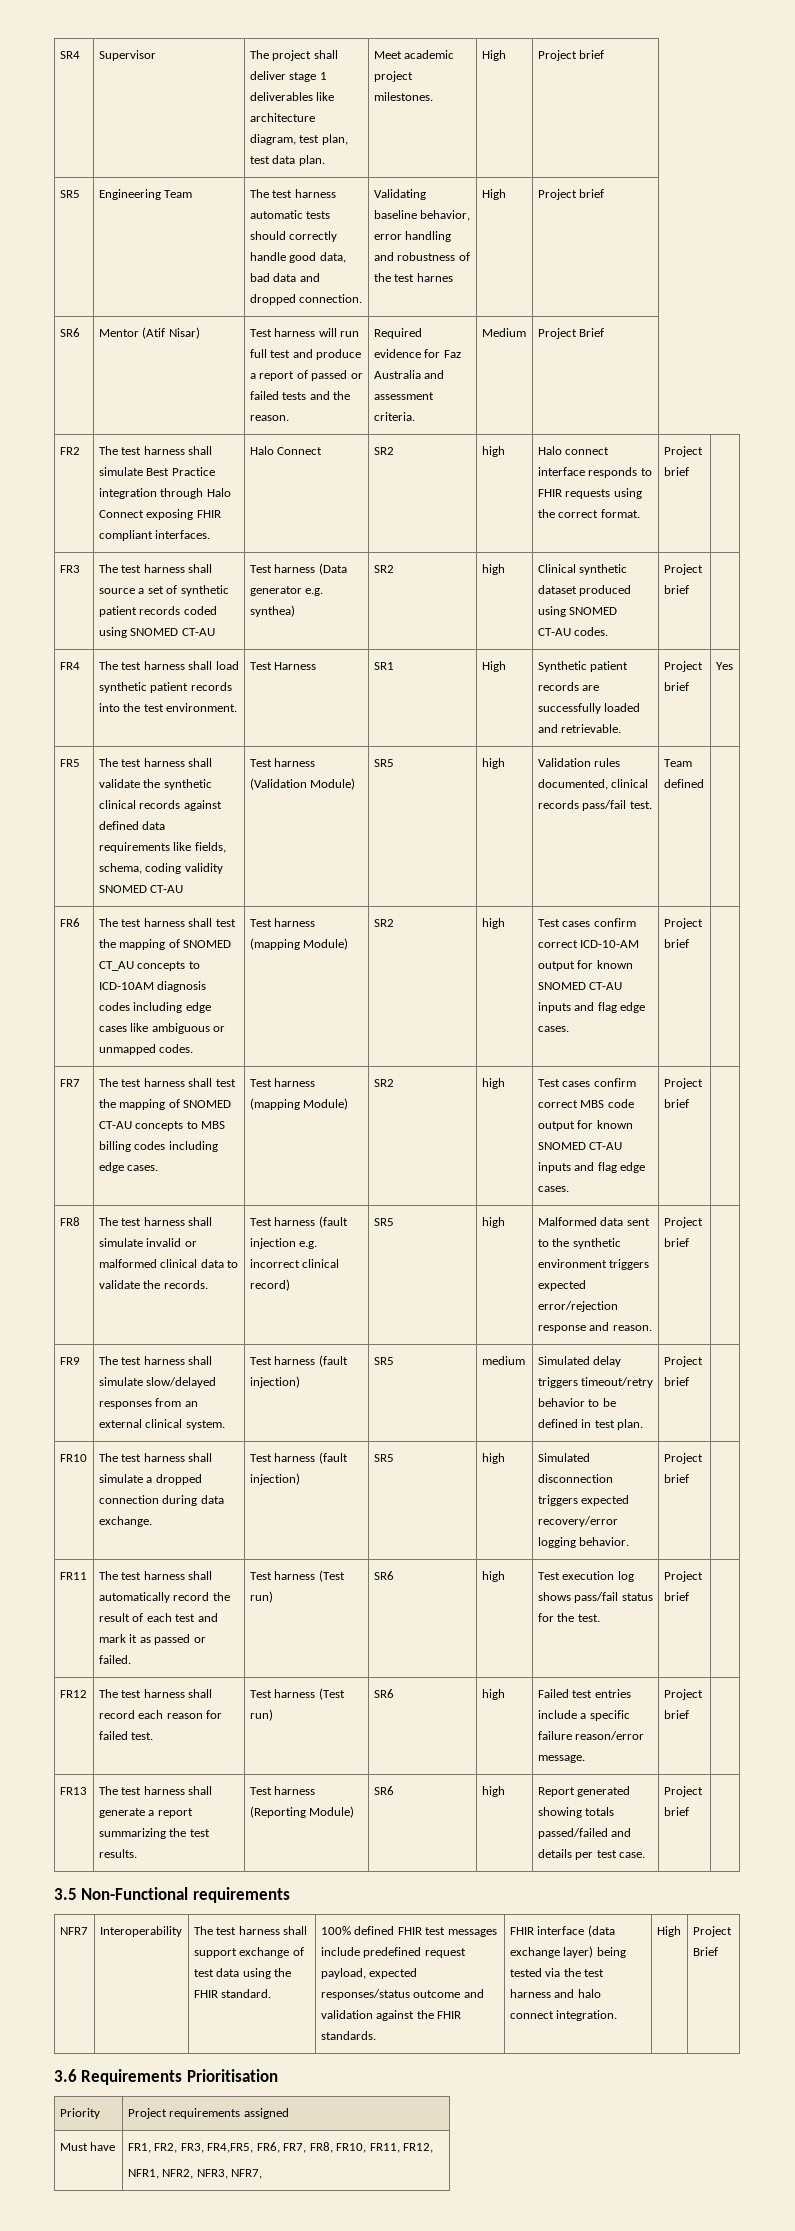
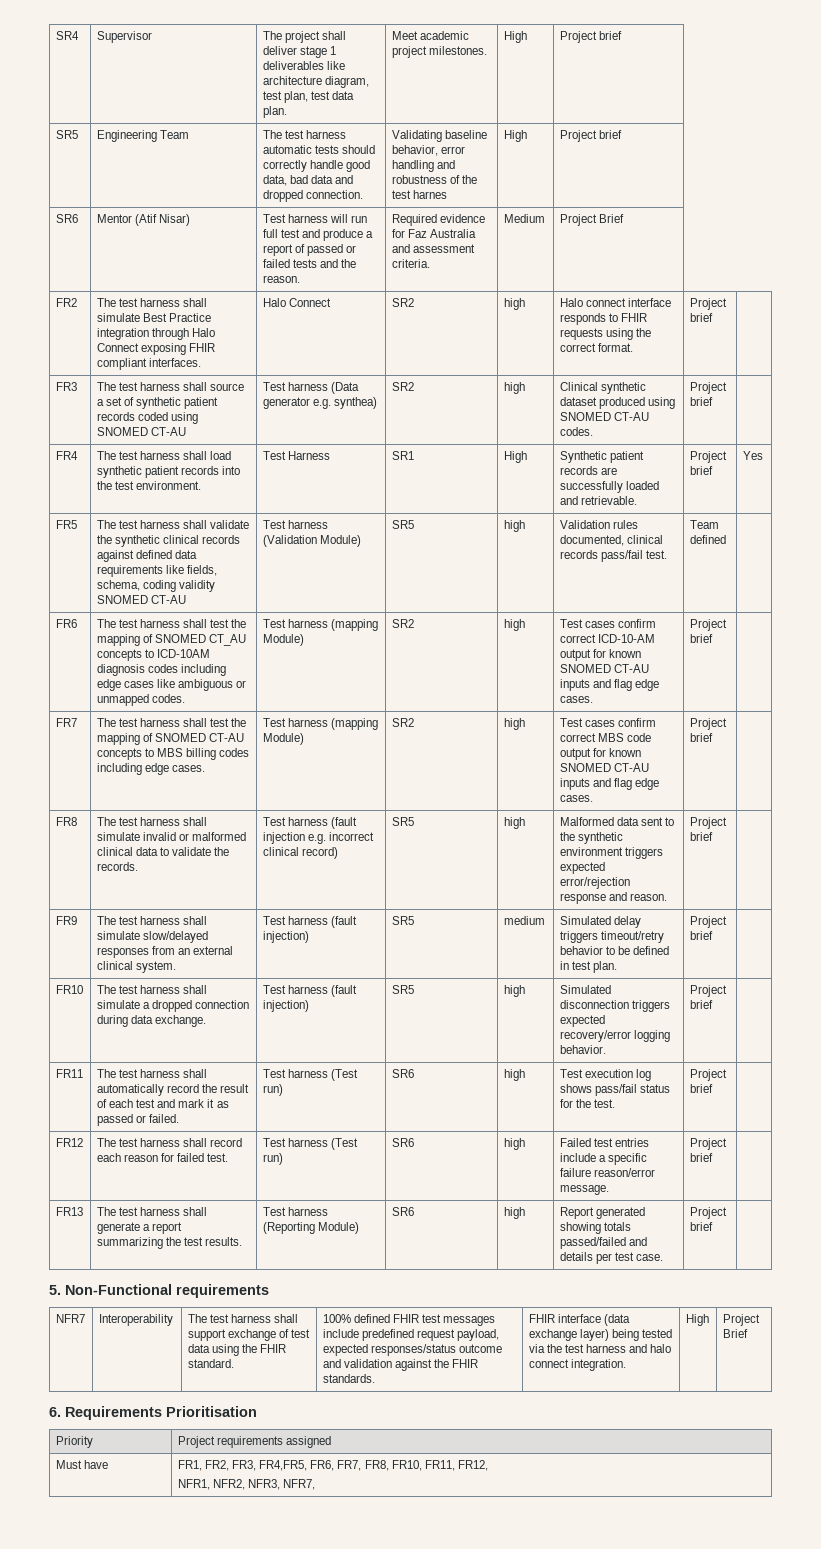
- 3.5 Non-Functional requirements
+ 5. Non-Functional requirements
- 3.6 Requirements Prioritisation
+ 6. Requirements Prioritisation

